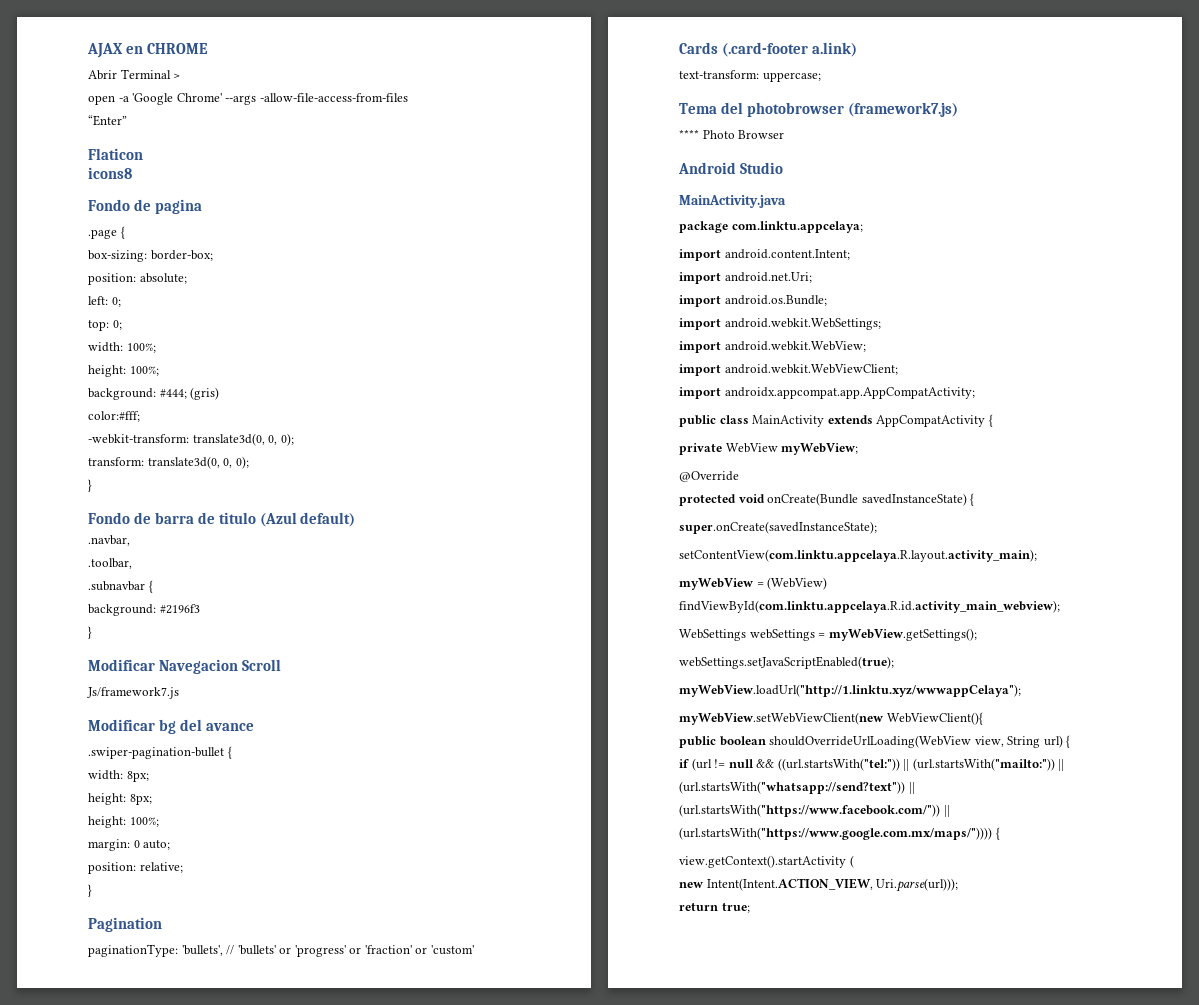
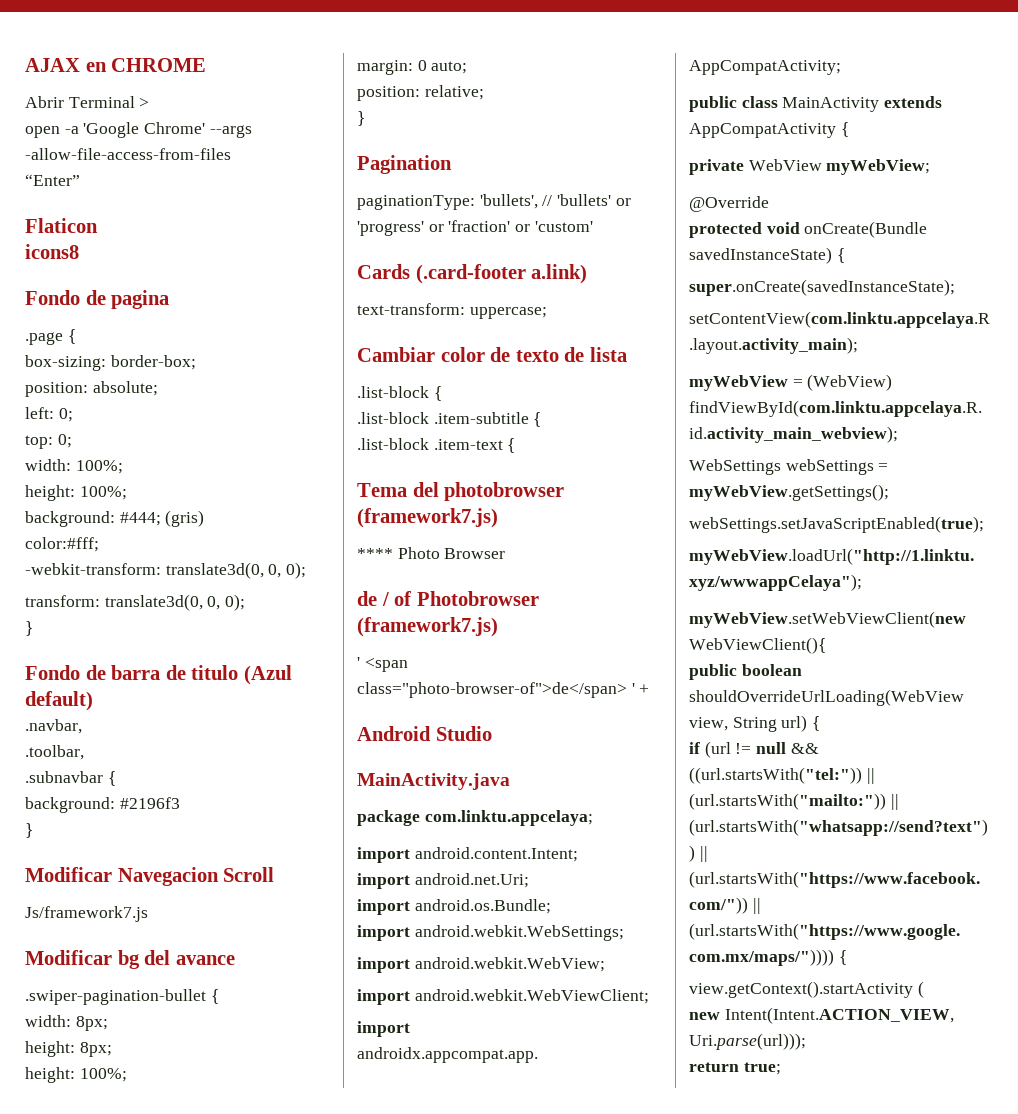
+ Cambiar color de texto de lista
+ .list-block {
+ .list-block .item-subtitle {
+ .list-block .item-text {
+ de / of Photobrowser (framework7.js)
+ ' <span class="photo-browser-of">de</span> ' +

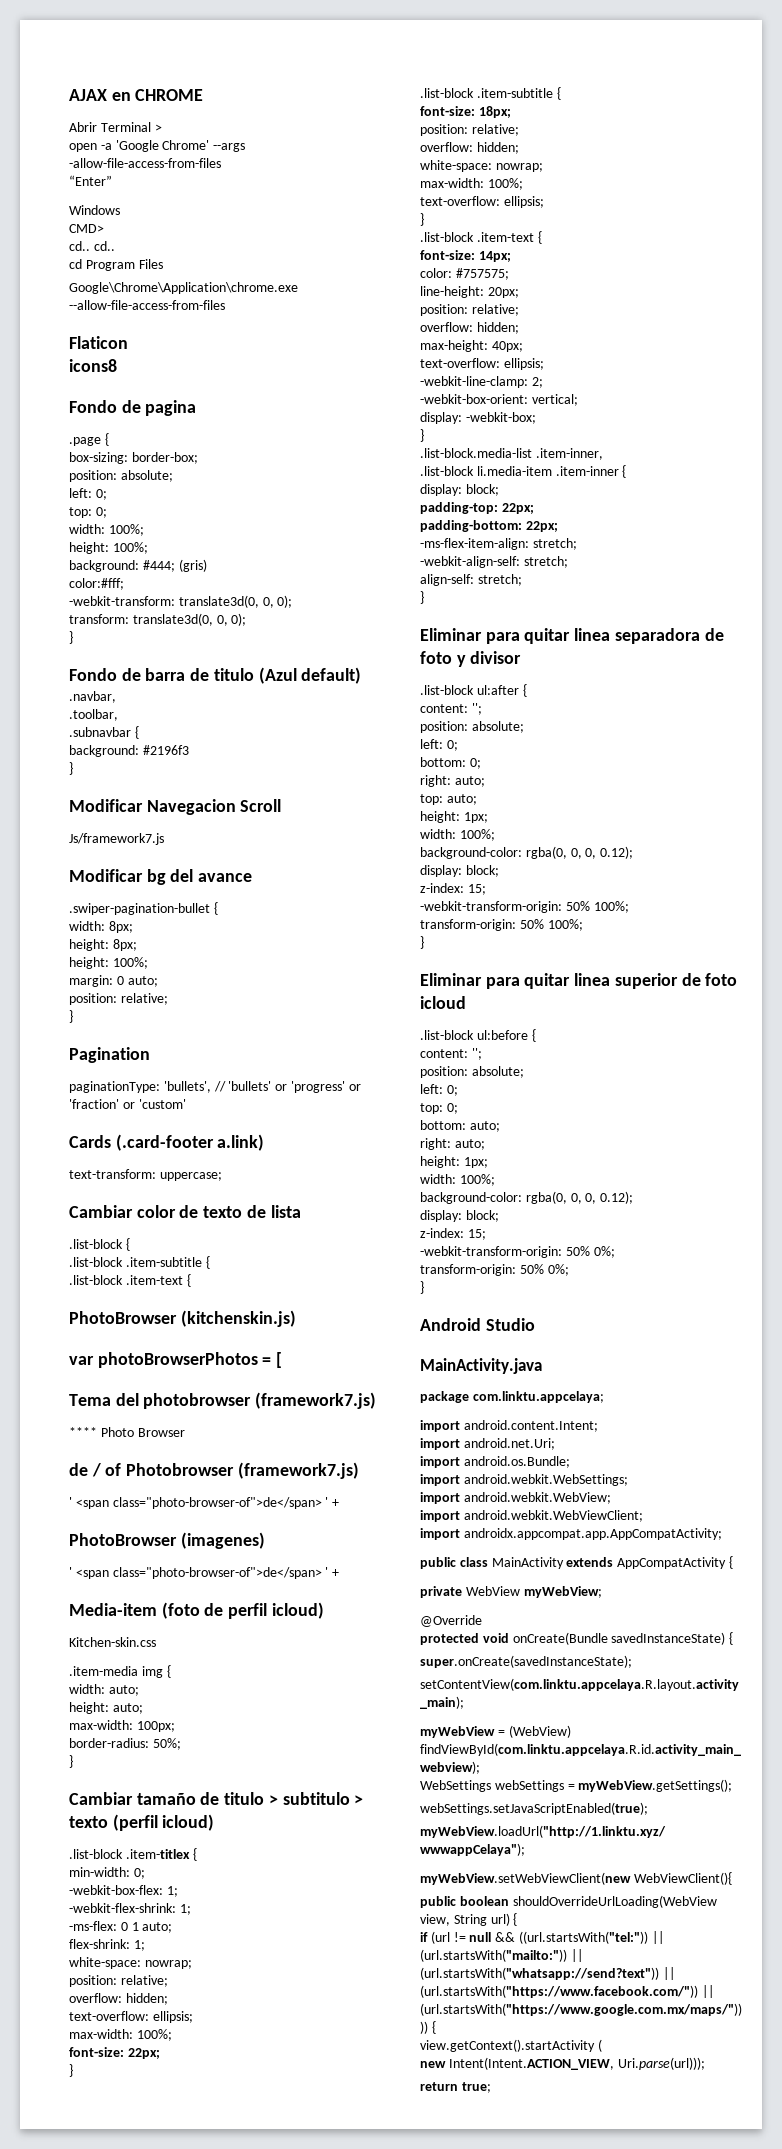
+ Windows
+ CMD>
+ cd.. cd..
+ cd Program Files
+ Google\Chrome\Application\chrome.exe --allow-file-access-from-files
+ PhotoBrowser (kitchenskin.js)
+ var photoBrowserPhotos = [
+ PhotoBrowser (imagenes)
+ ' <span class="photo-browser-of">de</span> ' +
+ Media-item (foto de perfil icloud)
+ Kitchen-skin.css
+ .item-media img {
+ width: auto;
+ height: auto;
+ max-width: 100px;
+ border-radius: 50%;
+ }
+ Cambiar tamaño de titulo > subtitulo > texto (perfil icloud)
+ .list-block .item-titlex {
+ min-width: 0;
+ -webkit-box-flex: 1;
+ -webkit-flex-shrink: 1;
+ -ms-flex: 0 1 auto;
+ flex-shrink: 1;
+ white-space: nowrap;
+ position: relative;
+ overflow: hidden;
+ text-overflow: ellipsis;
+ max-width: 100%;
+ font-size: 22px;
+ }
+ .list-block .item-subtitle {
+ font-size: 18px;
+ position: relative;
+ overflow: hidden;
+ white-space: nowrap;
+ max-width: 100%;
+ text-overflow: ellipsis;
+ }
+ .list-block .item-text {
+ font-size: 14px;
+ color: #757575;
+ line-height: 20px;
+ position: relative;
+ overflow: hidden;
+ max-height: 40px;
+ text-overflow: ellipsis;
+ -webkit-line-clamp: 2;
+ -webkit-box-orient: vertical;
+ display: -webkit-box;
+ }
+ .list-block.media-list .item-inner,
+ .list-block li.media-item .item-inner {
+ display: block;
+ padding-top: 22px;
+ padding-bottom: 22px;
+ -ms-flex-item-align: stretch;
+ -webkit-align-self: stretch;
+ align-self: stretch;
+ }
+ Eliminar para quitar linea separadora de foto y divisor
+ .list-block ul:after {
+ content: '';
+ position: absolute;
+ left: 0;
+ bottom: 0;
+ right: auto;
+ top: auto;
+ height: 1px;
+ width: 100%;
+ background-color: rgba(0, 0, 0, 0.12);
+ display: block;
+ z-index: 15;
+ -webkit-transform-origin: 50% 100%;
+ transform-origin: 50% 100%;
+ }
+ Eliminar para quitar linea superior de foto icloud
+ .list-block ul:before {
+ content: '';
+ position: absolute;
+ left: 0;
+ top: 0;
+ bottom: auto;
+ right: auto;
+ height: 1px;
+ width: 100%;
+ background-color: rgba(0, 0, 0, 0.12);
+ display: block;
+ z-index: 15;
+ -webkit-transform-origin: 50% 0%;
+ transform-origin: 50% 0%;
+ }

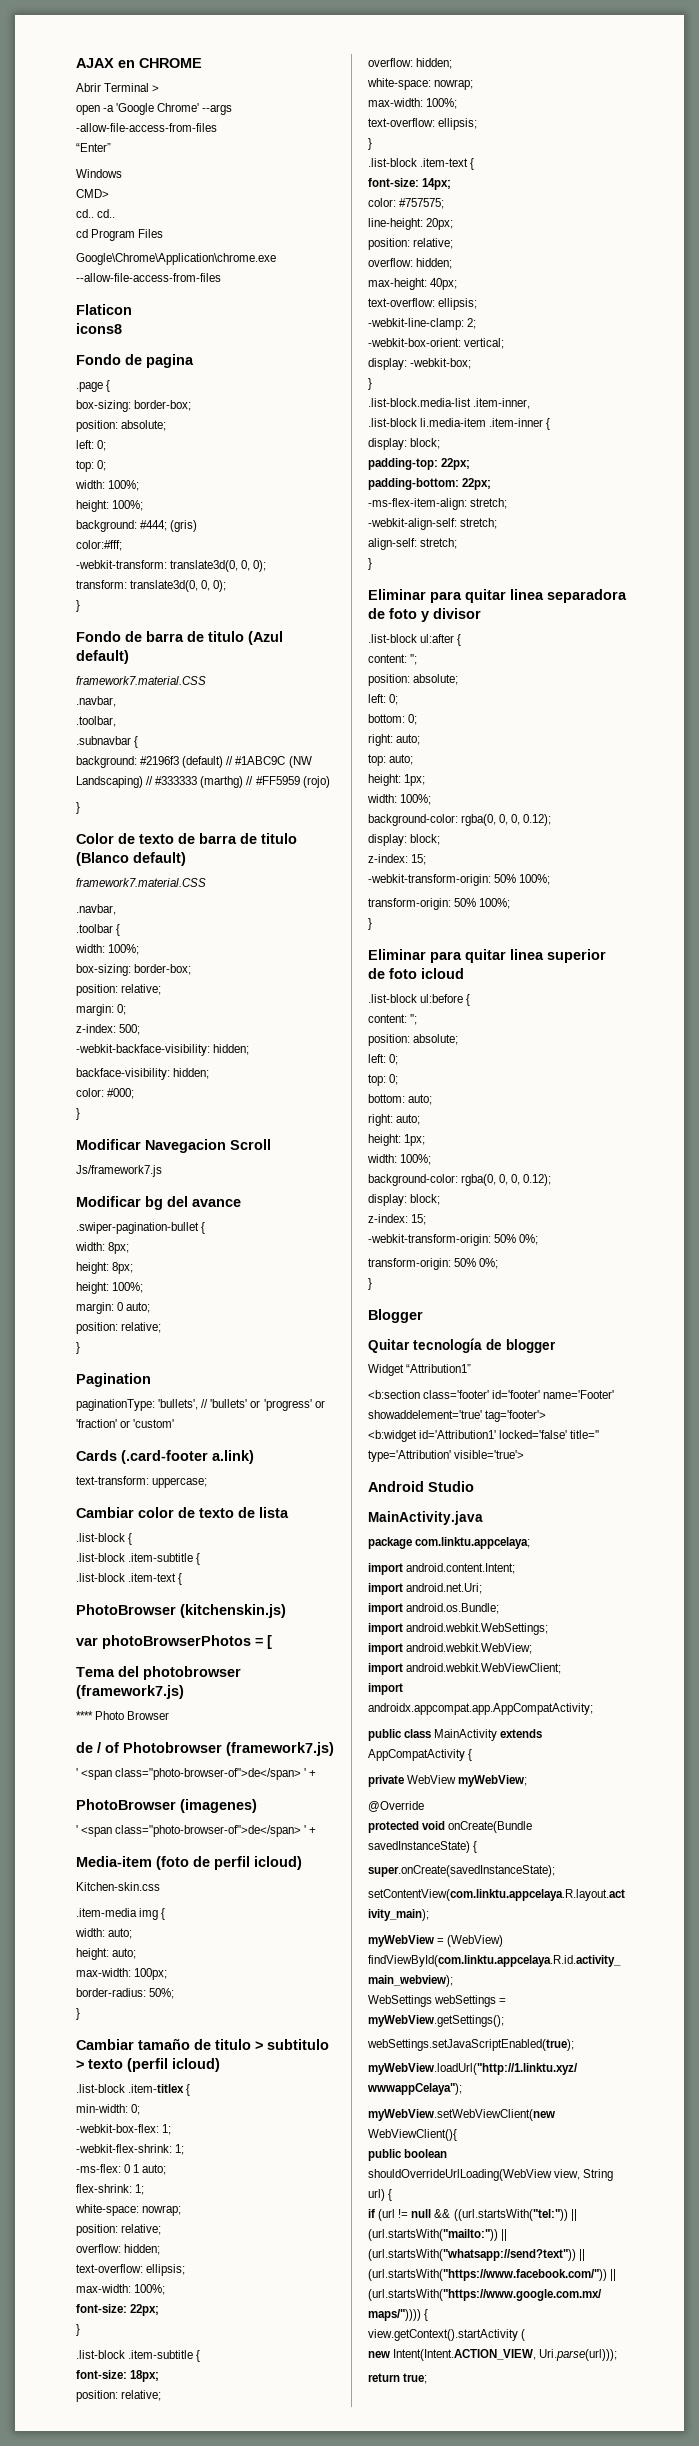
  Fondo de barra de titulo (Azul default)
+ framework7.material.CSS
- background: #2196f3
+ background: #2196f3 (default) // #1ABC9C (NW Landscaping) // #333333 (marthg) // #FF5959 (rojo)
+ }
+ Color de texto de barra de titulo (Blanco default)
+ framework7.material.CSS
+ .navbar,
+ .toolbar {
+ width: 100%;
+ box-sizing: border-box;
+ position: relative;
+ margin: 0;
+ z-index: 500;
+ -webkit-backface-visibility: hidden;
+ backface-visibility: hidden;
+ color: #000;
+ Blogger
+ Quitar tecnología de blogger
+ Widget “Attribution1”
+ <b:section class='footer' id='footer' name='Footer' showaddelement='true' tag='footer'>
+ <b:widget id='Attribution1' locked='false' title='' type='Attribution' visible='true'>

